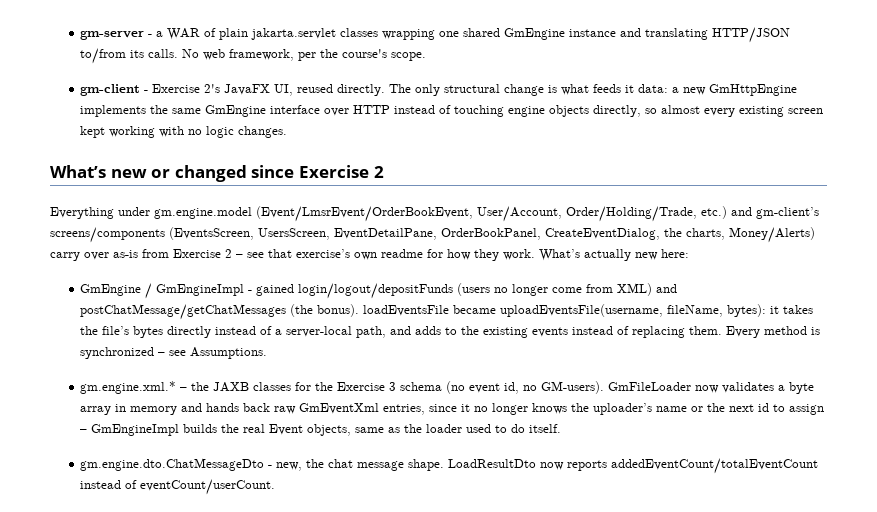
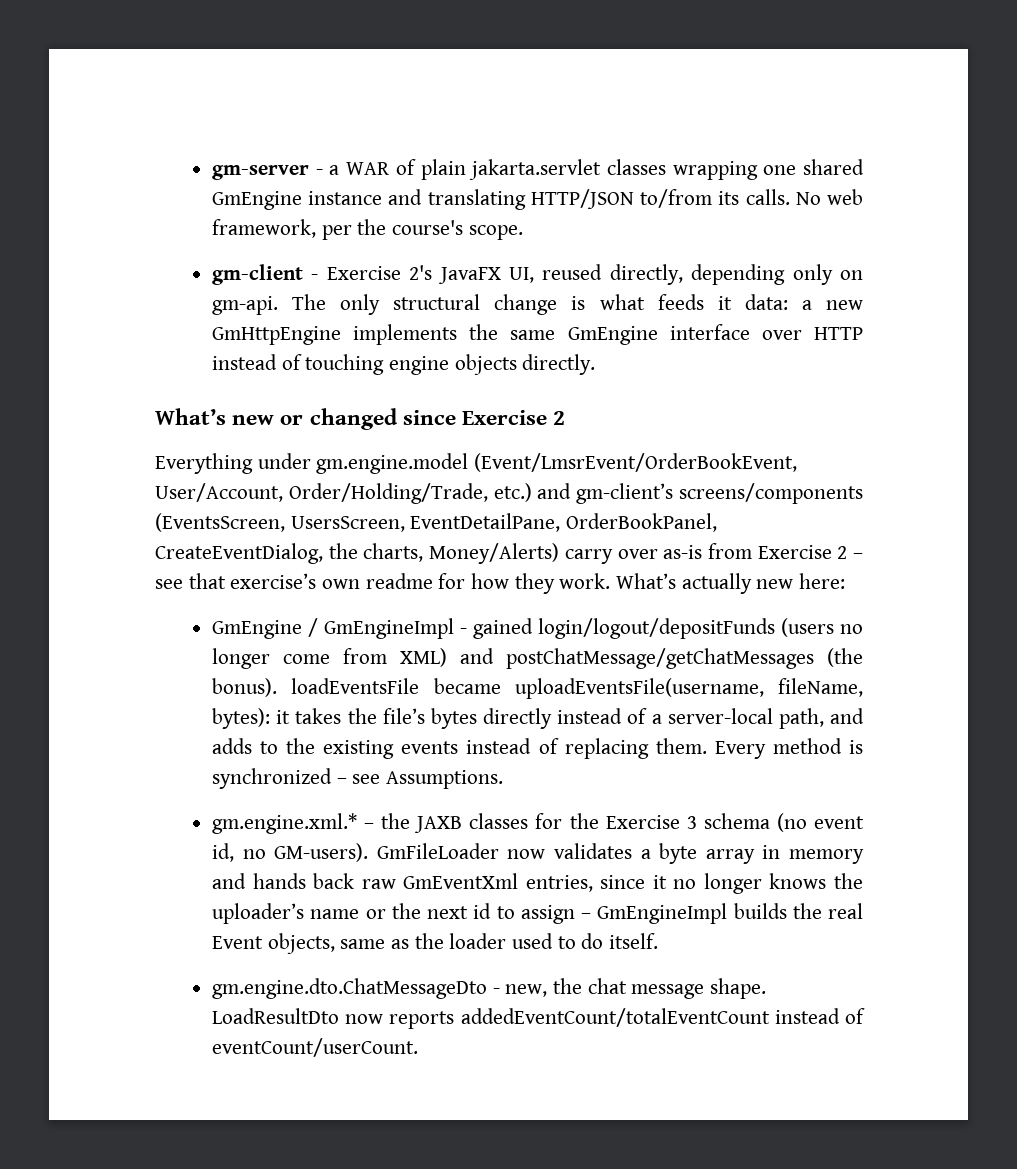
- gm-client - Exercise 2's JavaFX UI, reused directly.
+ gm-client - Exercise 2's JavaFX UI, reused directly, depending only on gm-api.
- The only structural change is what feeds it data: a new GmHttpEngine implements the same GmEngine interface over HTTP instead of touching engine objects directly, so almost every existing screen kept working with no logic changes.
+ The only structural change is what feeds it data: a new GmHttpEngine implements the same GmEngine interface over HTTP instead of touching engine objects directly.

